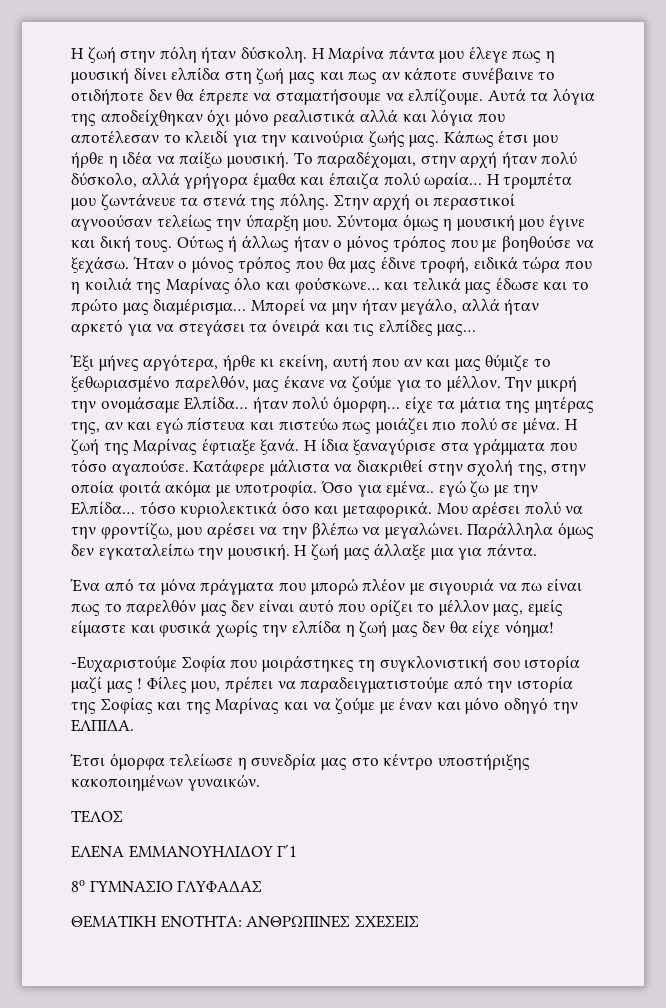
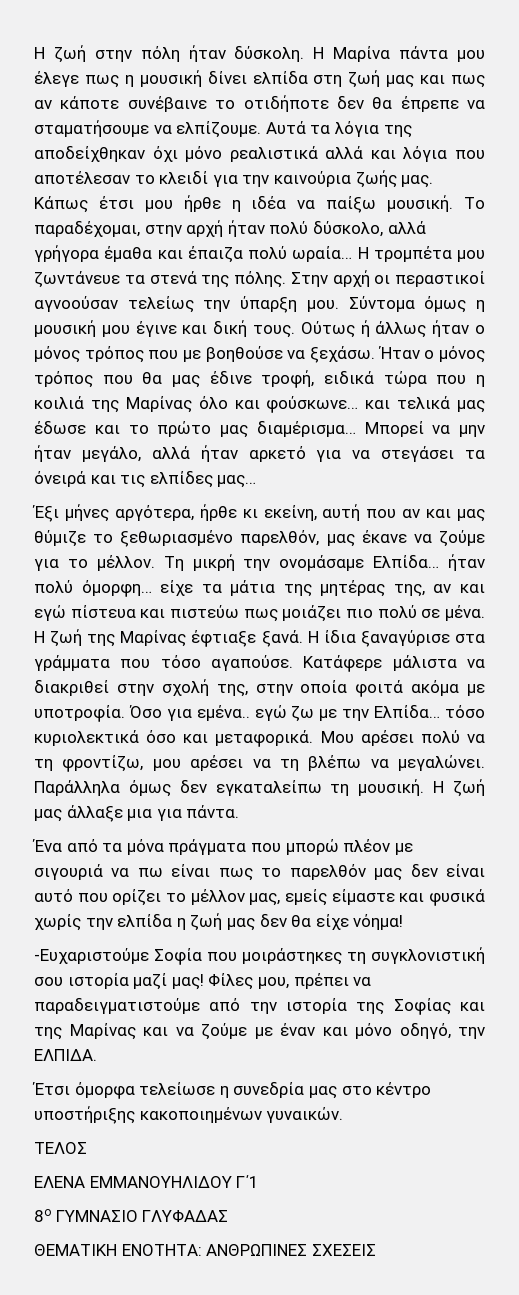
- Την μικρή την ονομάσαμε Ελπίδα… ήταν πολύ όμορφη… είχε τα μάτια της μητέρας της, αν και εγώ πίστευα και πιστεύω πως μοιάζει πιο πολύ σε μένα.
+ Τη μικρή την ονομάσαμε Ελπίδα… ήταν πολύ όμορφη… είχε τα μάτια της μητέρας της, αν και εγώ πίστευα και πιστεύω πως μοιάζει πιο πολύ σε μένα.
- Μου αρέσει πολύ να την φροντίζω, μου αρέσει να την βλέπω να μεγαλώνει.
+ Μου αρέσει πολύ να τη φροντίζω, μου αρέσει να τη βλέπω να μεγαλώνει.
- Παράλληλα όμως δεν εγκαταλείπω την μουσική.
+ Παράλληλα όμως δεν εγκαταλείπω τη μουσική.
- -Ευχαριστούμε Σοφία που μοιράστηκες τη συγκλονιστική σου ιστορία μαζί μας !
+ -Ευχαριστούμε Σοφία που μοιράστηκες τη συγκλονιστική σου ιστορία μαζί μας!
- Φίλες μου, πρέπει να παραδειγματιστούμε από την ιστορία της Σοφίας και της Μαρίνας και να ζούμε με έναν και μόνο οδηγό την ΕΛΠΙΔΑ.
+ Φίλες μου, πρέπει να παραδειγματιστούμε από την ιστορία της Σοφίας και της Μαρίνας και να ζούμε με έναν και μόνο οδηγό, την ΕΛΠΙΔΑ.

